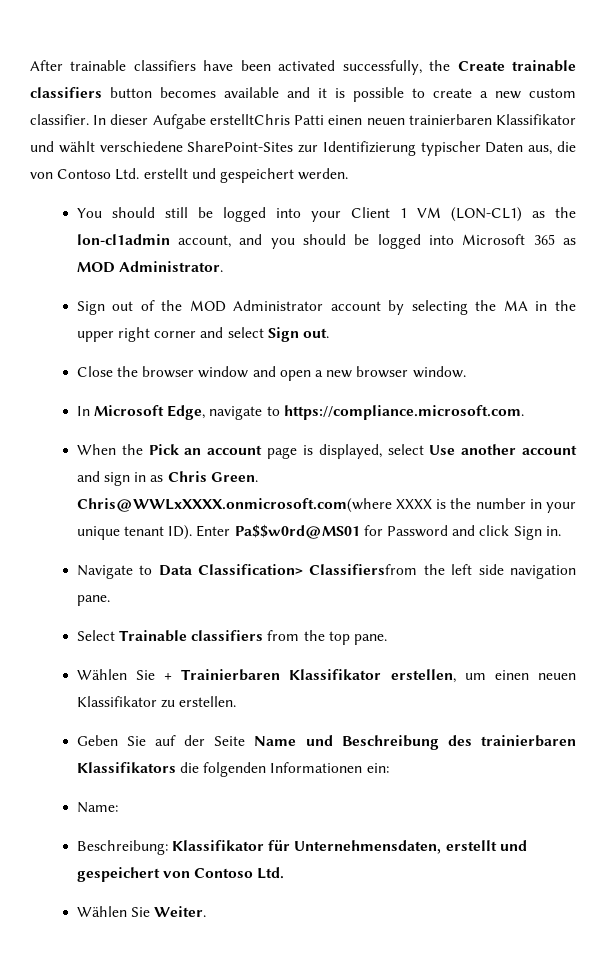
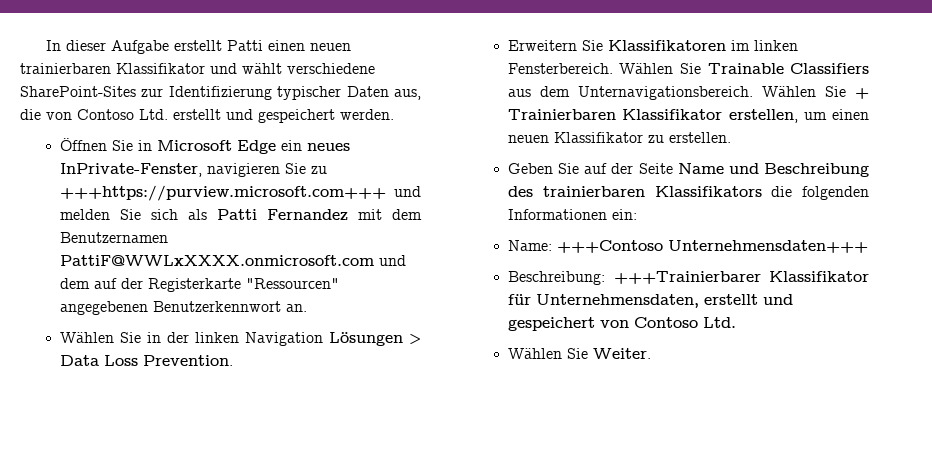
- After trainable classifiers have been activated successfully, the Create trainable classifiers button becomes available and it is possible to create a new custom classifier. In dieser Aufgabe erstelltChris Patti einen neuen trainierbaren Klassifikator und wählt verschiedene SharePoint-Sites zur Identifizierung typischer Daten aus, die von Contoso Ltd. erstellt und gespeichert werden.
+ In dieser Aufgabe erstellt Patti einen neuen trainierbaren Klassifikator und wählt verschiedene SharePoint-Sites zur Identifizierung typischer Daten aus, die von Contoso Ltd. erstellt und gespeichert werden.
- You should still be logged into your Client 1 VM (LON-CL1) as the lon-cl1admin account, and you should be logged into Microsoft 365 as MOD Administrator.
- Sign out of the MOD Administrator account by selecting the MA in the upper right corner and select Sign out.
- Close the browser window and open a new browser window.
- In Microsoft Edge, navigate to https://compliance.microsoft.com.
- When the Pick an account page is displayed, select Use another account and sign in as Chris Green. Chris@WWLxXXXX.onmicrosoft.com(where XXXX is the number in your unique tenant ID). Enter Pa$$w0rd@MS01 for Password and click Sign in.
- Navigate to Data Classification> Classifiersfrom the left side navigation pane.
- Select Trainable classifiers from the top pane.
- Wählen Sie + Trainierbaren Klassifikator erstellen, um einen neuen Klassifikator zu erstellen.
+ Öffnen Sie in Microsoft Edge ein neues InPrivate-Fenster, navigieren Sie zu +++https://purview.microsoft.com+++ und melden Sie sich als Patti Fernandez mit dem Benutzernamen PattiF@WWLxXXXX.onmicrosoft.com und dem auf der Registerkarte "Ressourcen" angegebenen Benutzerkennwort an.
+ Wählen Sie in der linken Navigation Lösungen > Data Loss Prevention.
+ Erweitern Sie Klassifikatoren im linken Fensterbereich. Wählen Sie Trainable Classifiers aus dem Unternavigationsbereich. Wählen Sie + Trainierbaren Klassifikator erstellen, um einen neuen Klassifikator zu erstellen.
- Name:
+ Name: +++Contoso Unternehmensdaten+++
- Beschreibung: Klassifikator für Unternehmensdaten, erstellt und gespeichert von Contoso Ltd.
+ Beschreibung: +++Trainierbarer Klassifikator für Unternehmensdaten, erstellt und gespeichert von Contoso Ltd.

